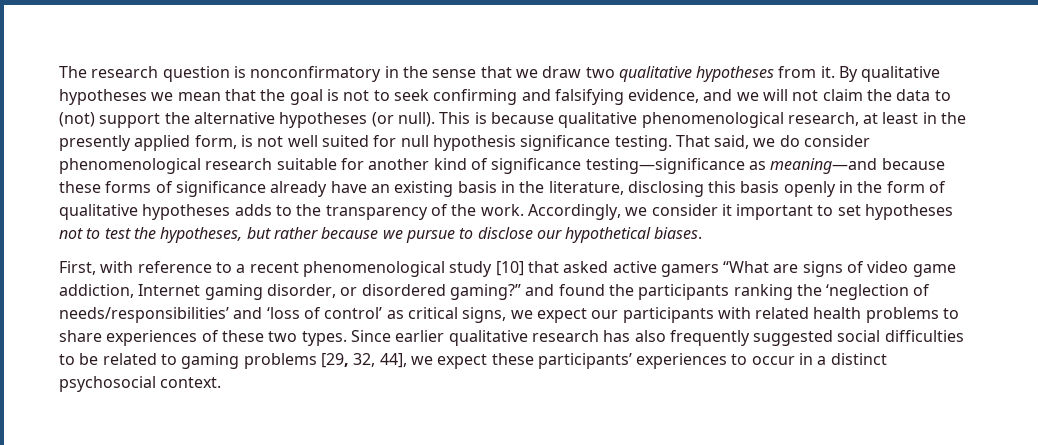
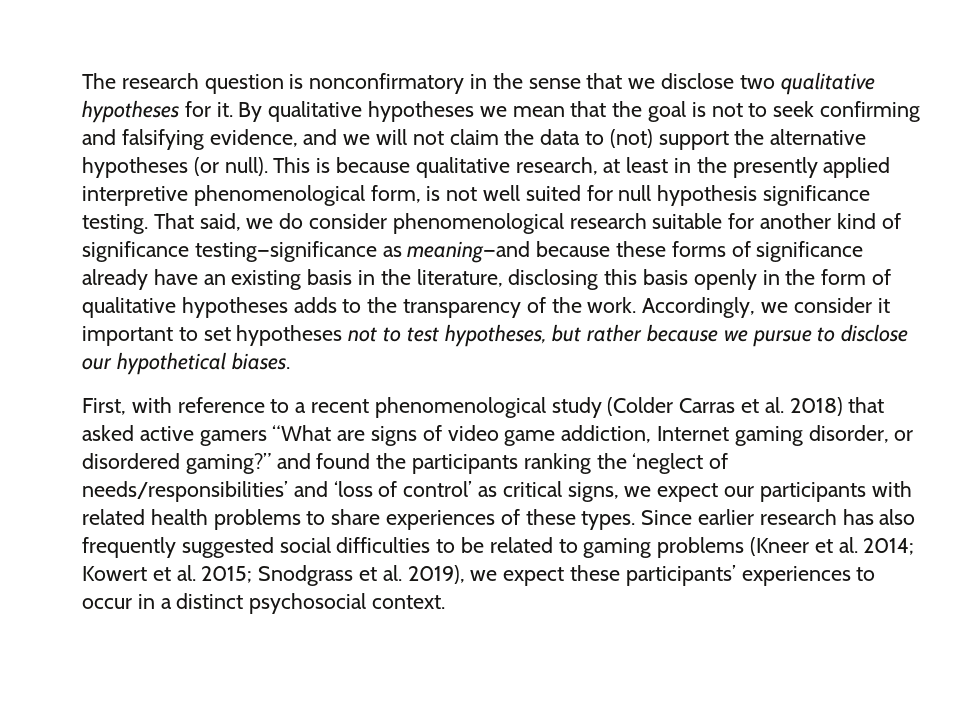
- The research question is nonconfirmatory in the sense that we draw two qualitative hypotheses from it.
+ The research question is nonconfirmatory in the sense that we disclose two qualitative hypotheses for it.
- This is because qualitative phenomenological research, at least in the presently applied form, is not well suited for null hypothesis significance testing.
+ This is because qualitative research, at least in the presently applied interpretive phenomenological form, is not well suited for null hypothesis significance testing.
- Accordingly, we consider it important to set hypotheses not to test the hypotheses, but rather because we pursue to disclose our hypothetical biases.
+ Accordingly, we consider it important to set hypotheses not to test hypotheses, but rather because we pursue to disclose our hypothetical biases.
- First, with reference to a recent phenomenological study [10] that asked active gamers “What are signs of video game addiction, Internet gaming disorder, or disordered gaming?” and found the participants ranking the ‘neglection of needs/responsibilities’ and ‘loss of control’ as critical signs, we expect our participants with related health problems to share experiences of these two types.
+ First, with reference to a recent phenomenological study (Colder Carras et al. 2018) that asked active gamers “What are signs of video game addiction, Internet gaming disorder, or disordered gaming?” and found the participants ranking the ‘neglect of needs/responsibilities’ and ‘loss of control’ as critical signs, we expect our participants with related health problems to share experiences of these types.
- Since earlier qualitative research has also frequently suggested social difficulties to be related to gaming problems [29, 32, 44], we expect these participants’ experiences to occur in a distinct psychosocial context.
+ Since earlier research has also frequently suggested social difficulties to be related to gaming problems (Kneer et al. 2014; Kowert et al. 2015; Snodgrass et al. 2019), we expect these participants’ experiences to occur in a distinct psychosocial context.

